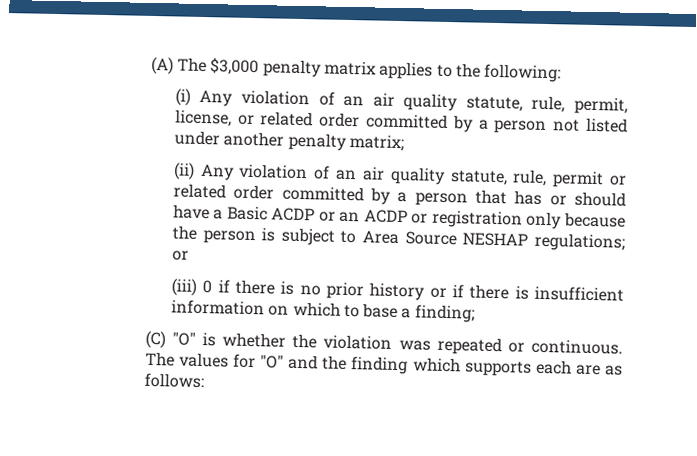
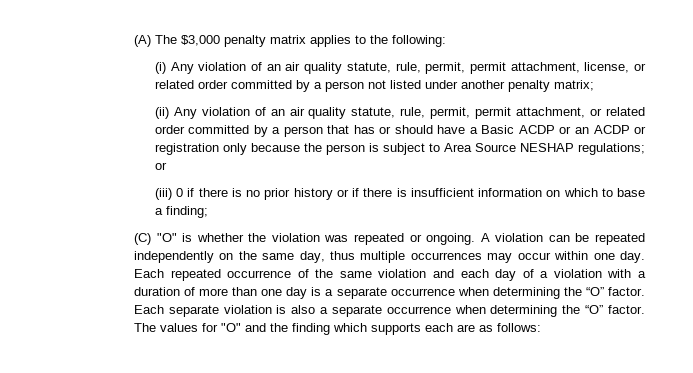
- (i) Any violation of an air quality statute, rule, permit, license, or related order committed by a person not listed under another penalty matrix;
+ (i) Any violation of an air quality statute, rule, permit, permit attachment, license, or related order committed by a person not listed under another penalty matrix;
- (ii) Any violation of an air quality statute, rule, permit or related order committed by a person that has or should have a Basic ACDP or an ACDP or registration only because the person is subject to Area Source NESHAP regulations; or
+ (ii) Any violation of an air quality statute, rule, permit, permit attachment, or related order committed by a person that has or should have a Basic ACDP or an ACDP or registration only because the person is subject to Area Source NESHAP regulations; or
- (C) "O" is whether the violation was repeated or continuous.
+ (C) "O" is whether the violation was repeated or ongoing. A violation can be repeated independently on the same day, thus multiple occurrences may occur within one day. Each repeated occurrence of the same violation and each day of a violation with a duration of more than one day is a separate occurrence when determining the “O” factor. Each separate violation is also a separate occurrence when determining the “O” factor.

